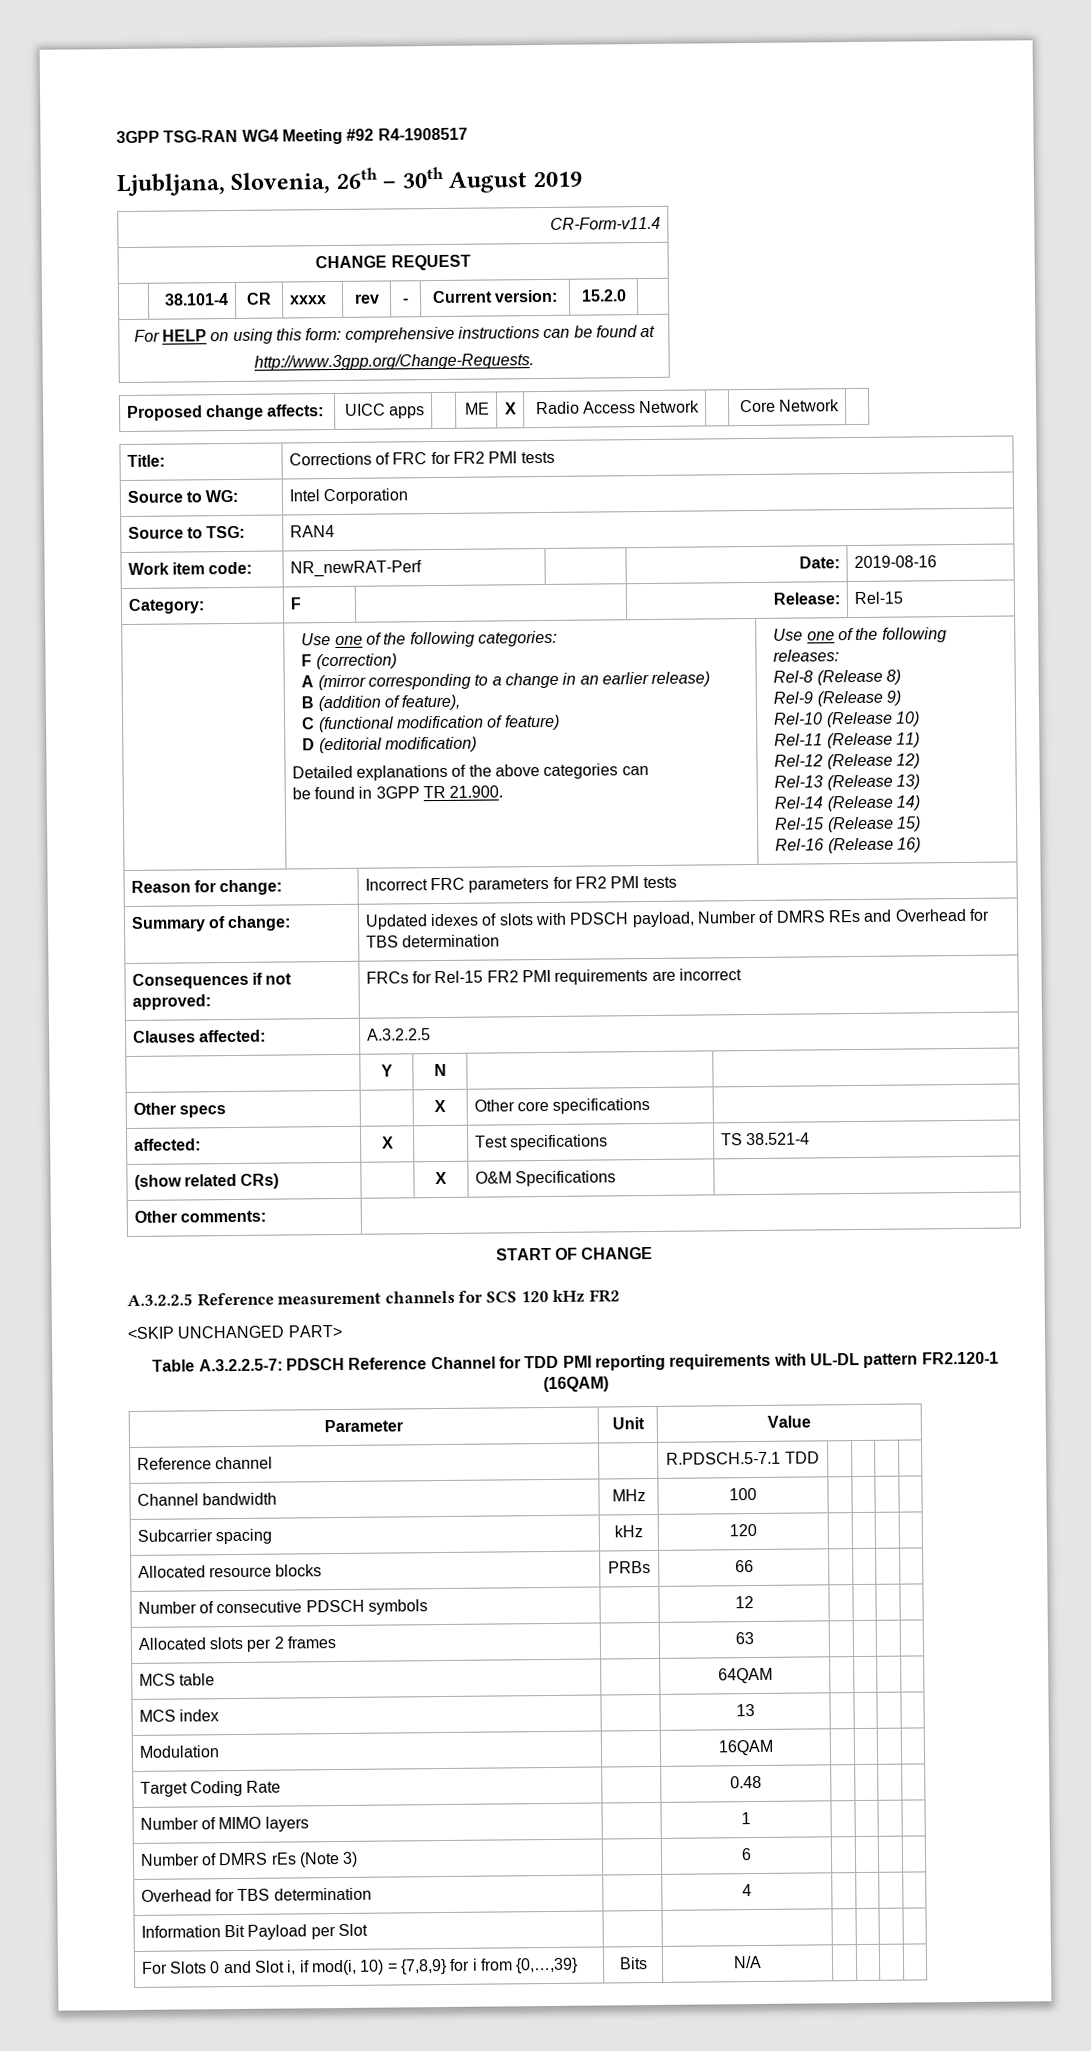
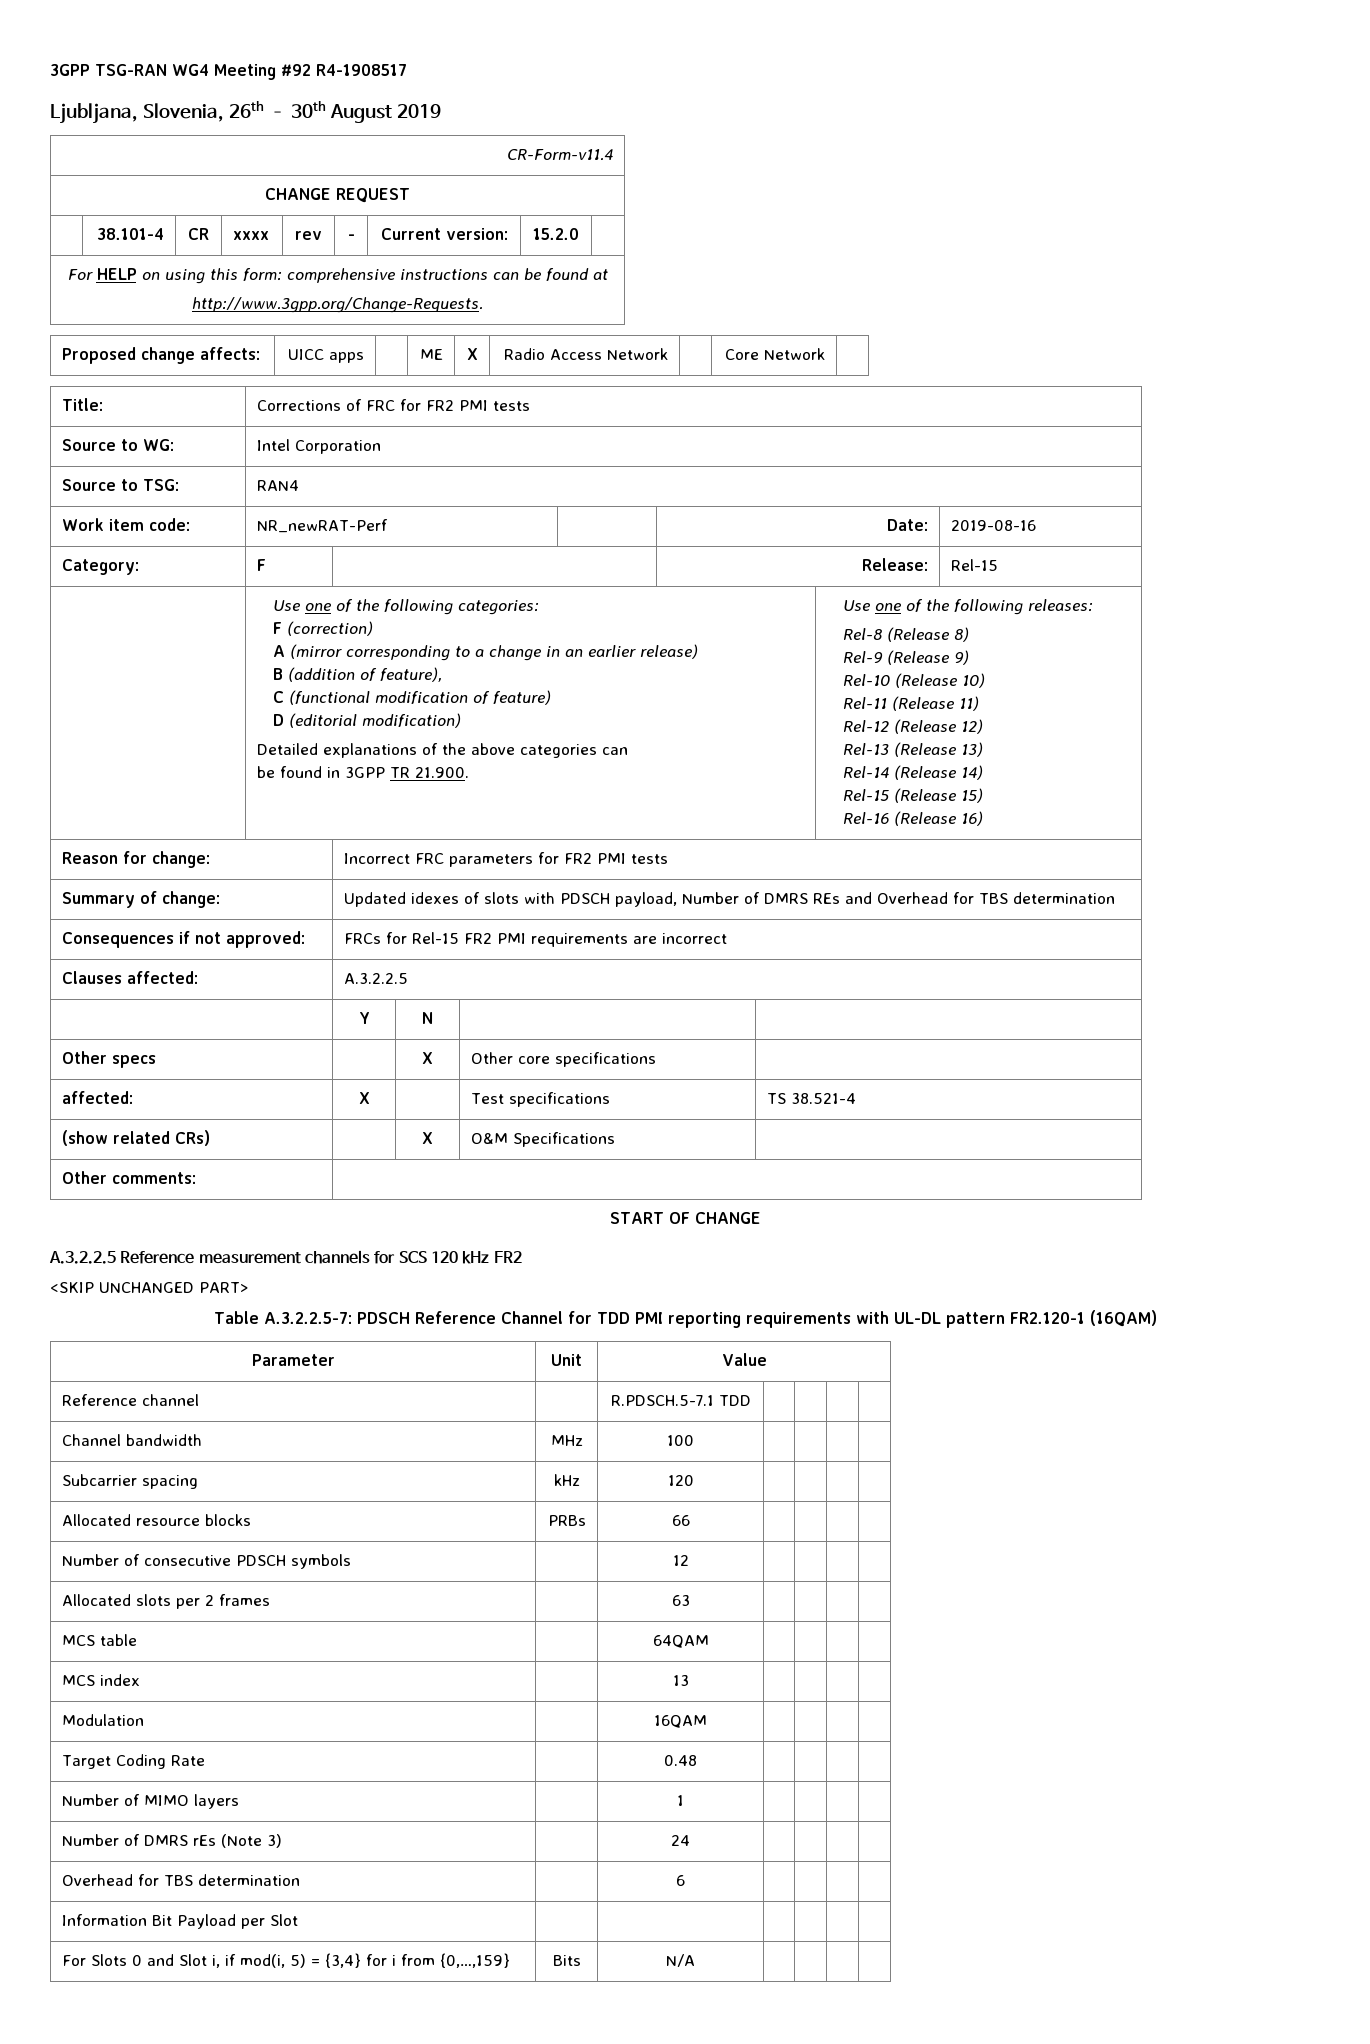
- Number of DMRS rEs (Note 3) | | 6 | | | |
+ Number of DMRS rEs (Note 3) | | 24 | | | |
- Overhead for TBS determination | | 4 | | | |
+ Overhead for TBS determination | | 6 | | | |
- For Slots 0 and Slot i, if mod(i, 10) = {7,8,9} for i from {0,…,39} | Bits | N/A | | | |
+ For Slots 0 and Slot i, if mod(i, 5) = {3,4} for i from {0,…,159} | Bits | N/A | | | |

